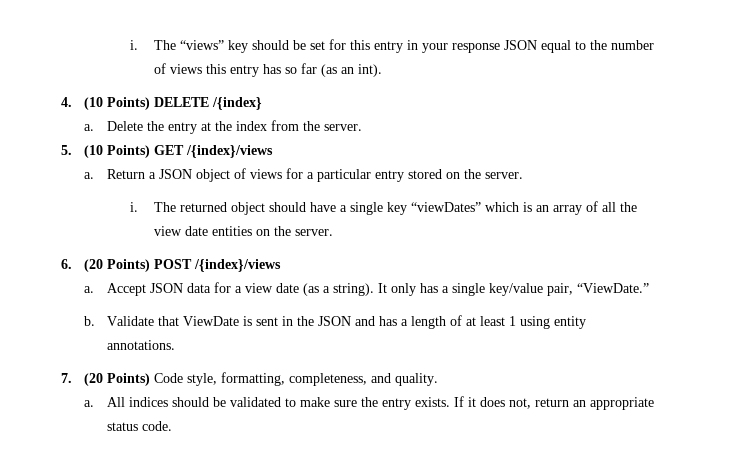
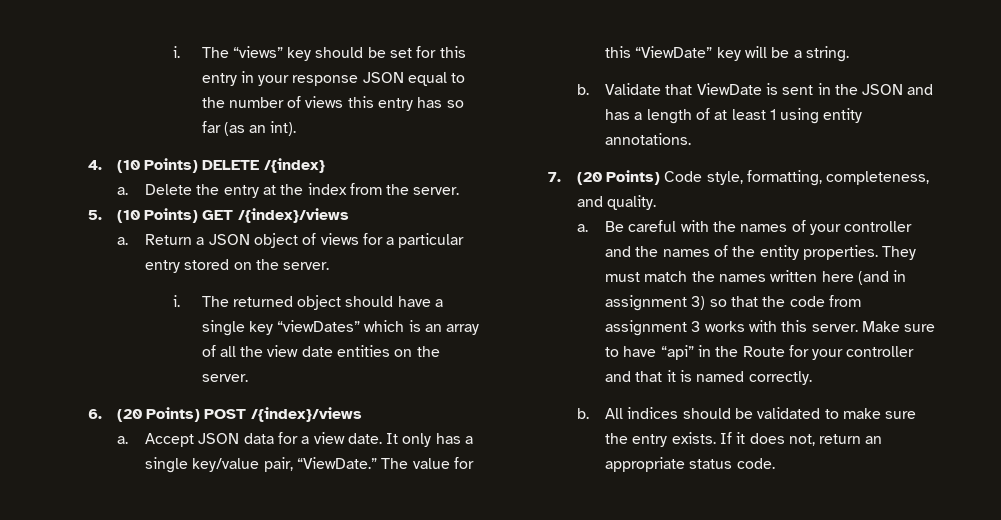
- Accept JSON data for a view date (as a string).
+ Accept JSON data for a view date.
+ The value for this “ViewDate” key will be a string.
+ Be careful with the names of your controller and the names of the entity properties. They must match the names written here (and in assignment 3) so that the code from assignment 3 works with this server. Make sure to have “api” in the Route for your controller and that it is named correctly.
+ b.

